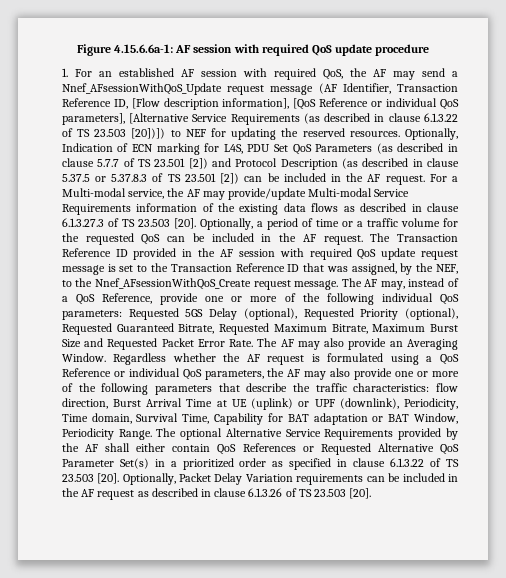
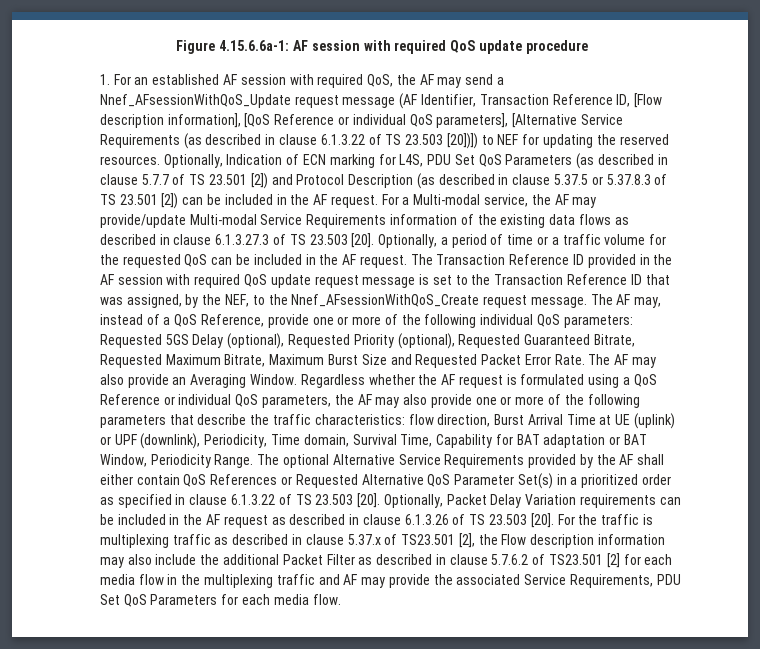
+ For the traffic is multiplexing traffic as described in clause 5.37.x of TS23.501 [2], the Flow description information may also include the additional Packet Filter as described in clause 5.7.6.2 of TS23.501 [2] for each media flow in the multiplexing traffic and AF may provide the associated Service Requirements, PDU Set QoS Parameters for each media flow.

